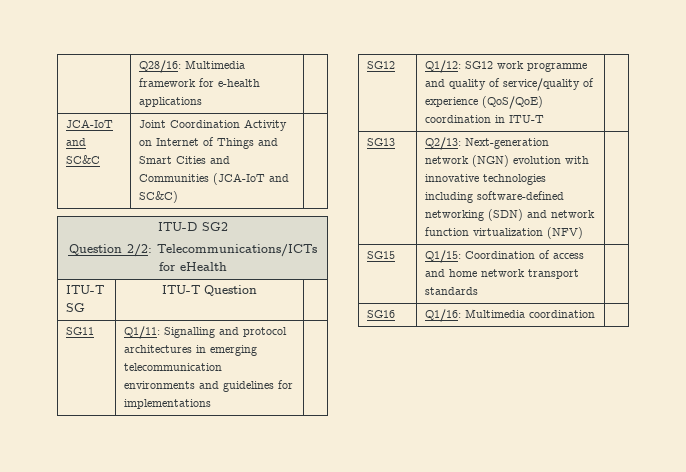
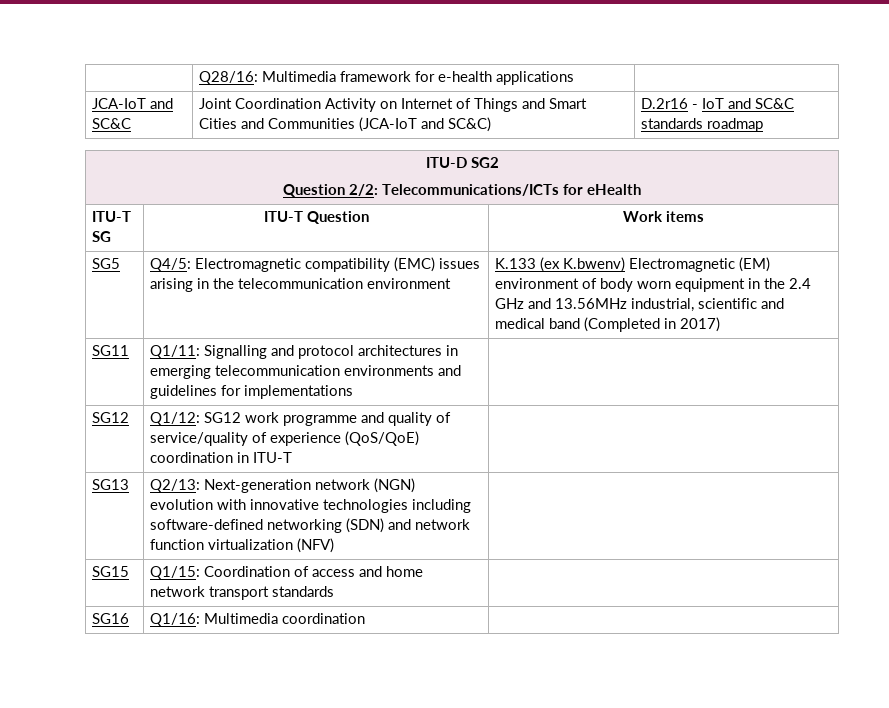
- JCA-IoT and SC&C | Joint Coordination Activity on Internet of Things and Smart Cities and Communities (JCA-IoT and SC&C) |
+ JCA-IoT and SC&C | Joint Coordination Activity on Internet of Things and Smart Cities and Communities (JCA-IoT and SC&C) | D.2r16 - IoT and SC&C standards roadmap
- ITU-T SG | ITU-T Question |
+ ITU-T SG | ITU-T Question | Work items
+ SG5 | Q4/5: Electromagnetic compatibility (EMC) issues arising in the telecommunication environment | K.133 (ex K.bwenv) Electromagnetic (EM) environment of body worn equipment in the 2.4 GHz and 13.56MHz industrial, scientific and medical band (Completed in 2017)

